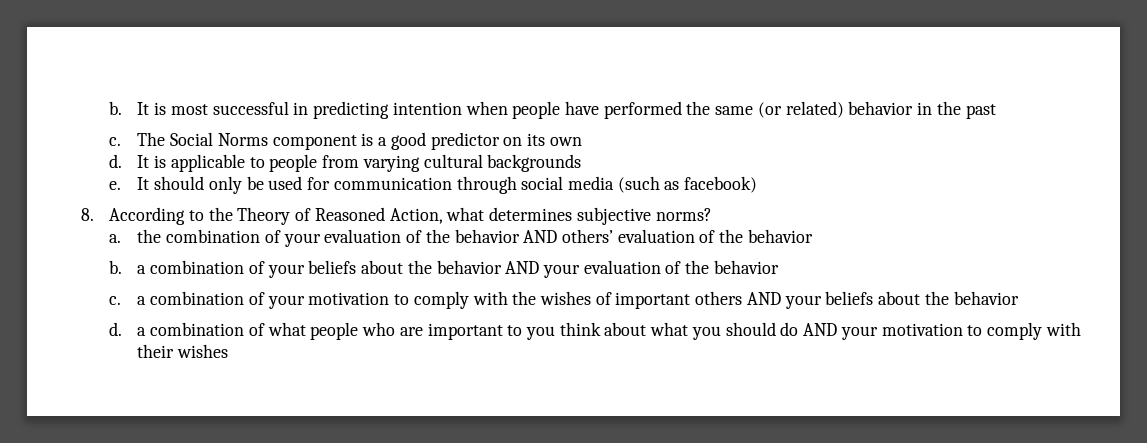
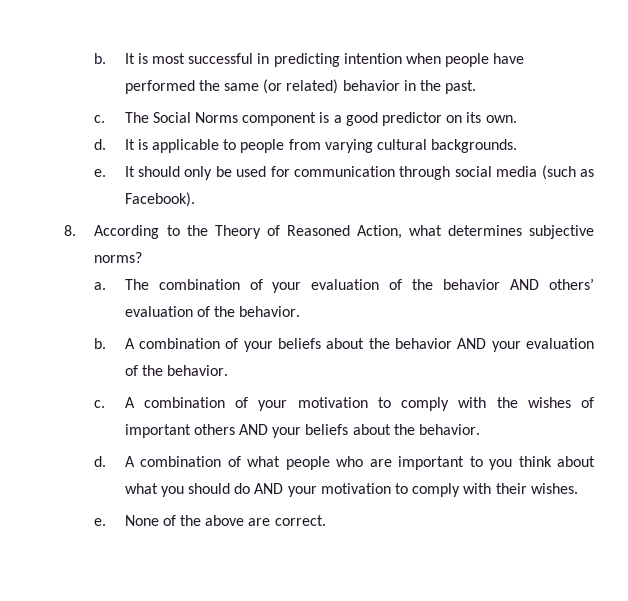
- It is most successful in predicting intention when people have performed the same (or related) behavior in the past
+ It is most successful in predicting intention when people have performed the same (or related) behavior in the past.
- The Social Norms component is a good predictor on its own
+ The Social Norms component is a good predictor on its own.
- It is applicable to people from varying cultural backgrounds
+ It is applicable to people from varying cultural backgrounds.
- It should only be used for communication through social media (such as facebook)
+ It should only be used for communication through social media (such as Facebook).
- a. the combination of your evaluation of the behavior AND others’ evaluation of the behavior
- b. a combination of your beliefs about the behavior AND your evaluation of the behavior
- c. a combination of your motivation to comply with the wishes of important others AND your beliefs about the behavior
- d. a combination of what people who are important to you think about what you should do AND your motivation to comply with their wishes
+ a. The combination of your evaluation of the behavior AND others’ evaluation of the behavior.
+ b. A combination of your beliefs about the behavior AND your evaluation of the behavior.
+ c. A combination of your motivation to comply with the wishes of important others AND your beliefs about the behavior.
+ d. A combination of what people who are important to you think about what you should do AND your motivation to comply with their wishes.
+ e. None of the above are correct.

